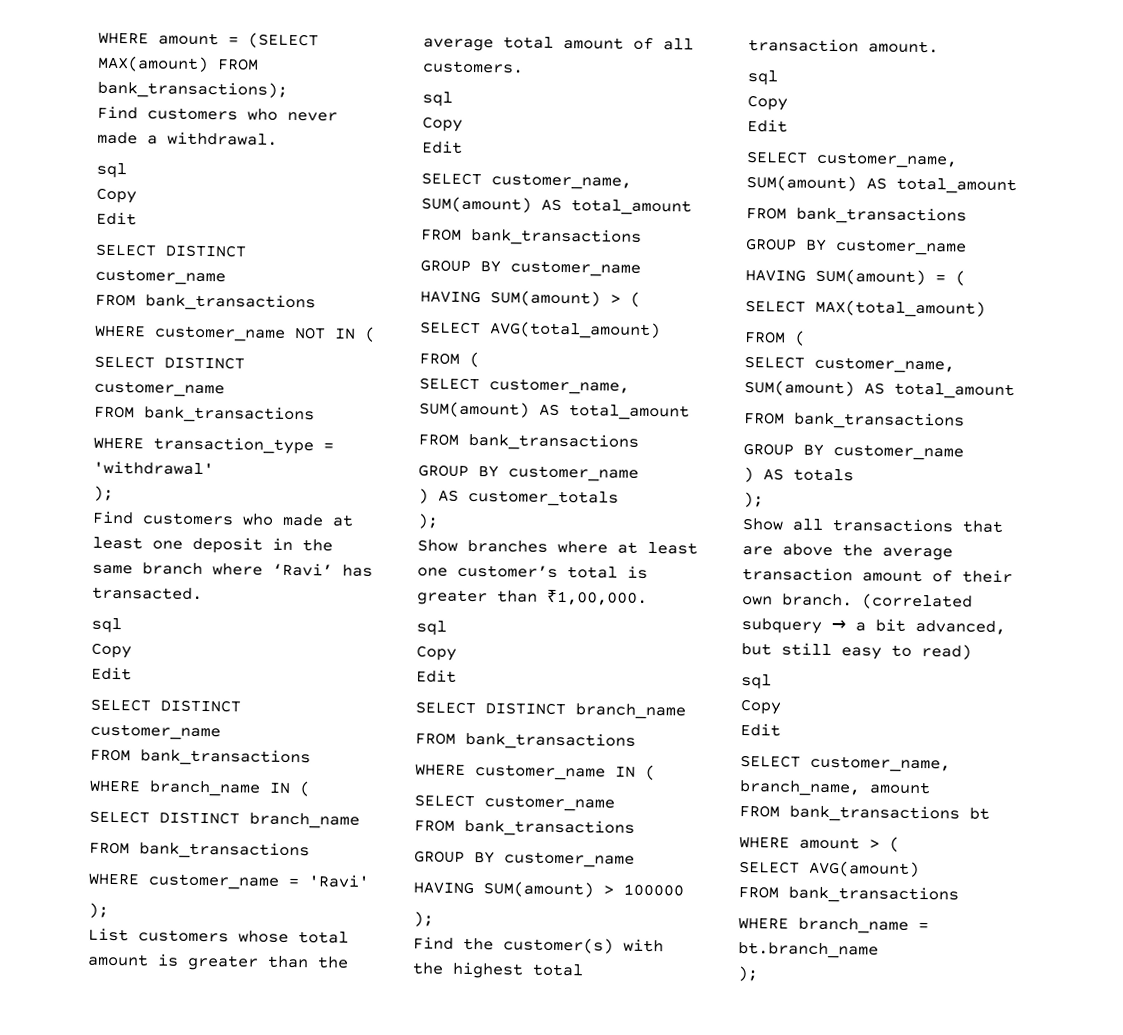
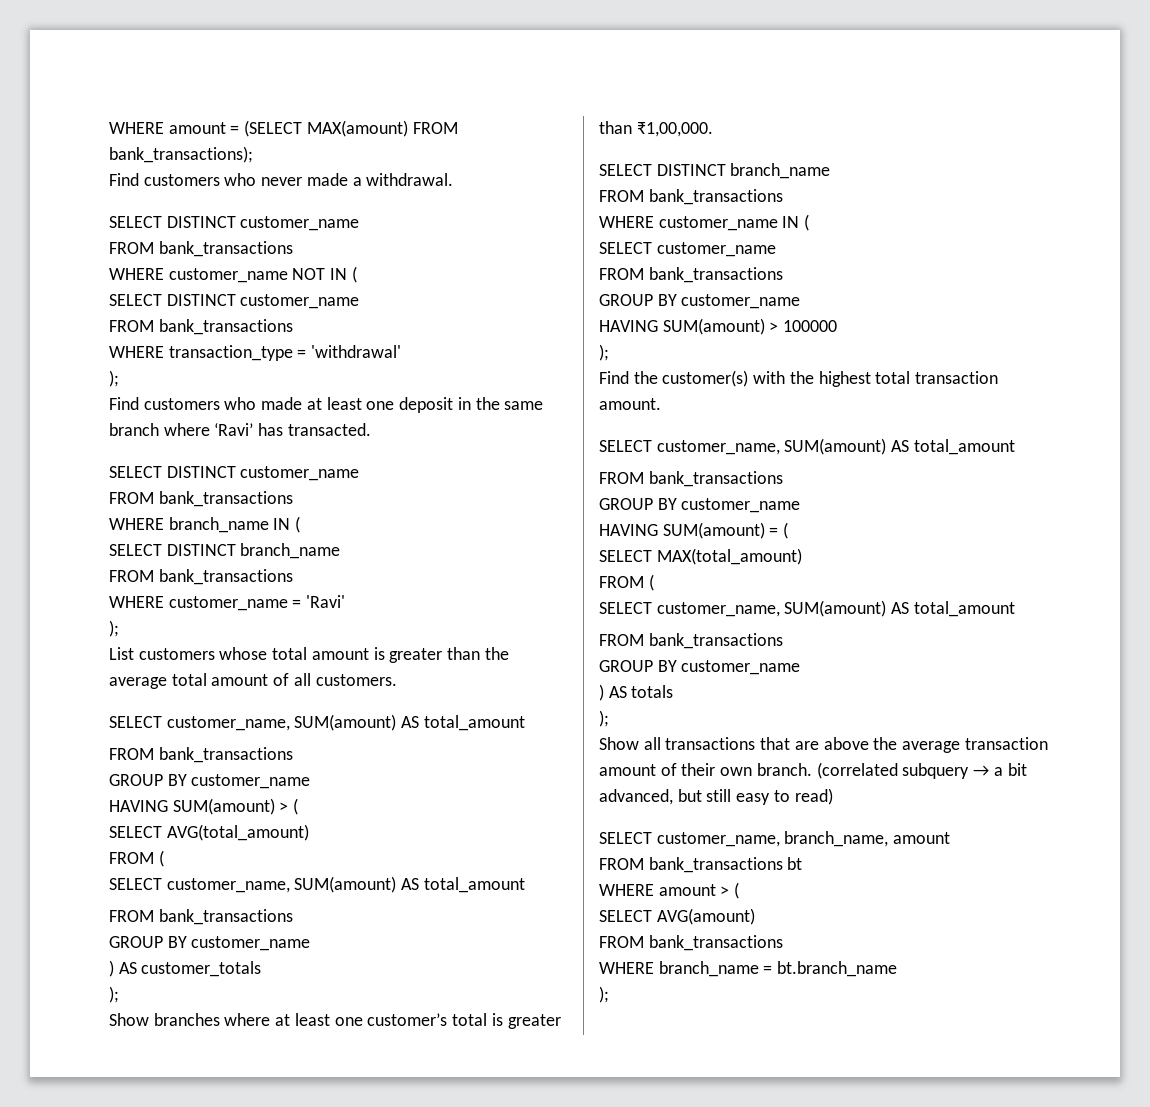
  Find customers who never made a withdrawal.
- sql
- Copy
- Edit
  Find customers who made at least one deposit in the same branch where ‘Ravi’ has transacted.
- sql
- Copy
- Edit
  List customers whose total amount is greater than the average total amount of all customers.
- sql
- Copy
- Edit
  Show branches where at least one customer’s total is greater than ₹1,00,000.
- sql
- Copy
- Edit
  Find the customer(s) with the highest total transaction amount.
- sql
- Copy
- Edit
  (correlated subquery → a bit advanced, but still easy to read)
- sql
- Copy
- Edit

